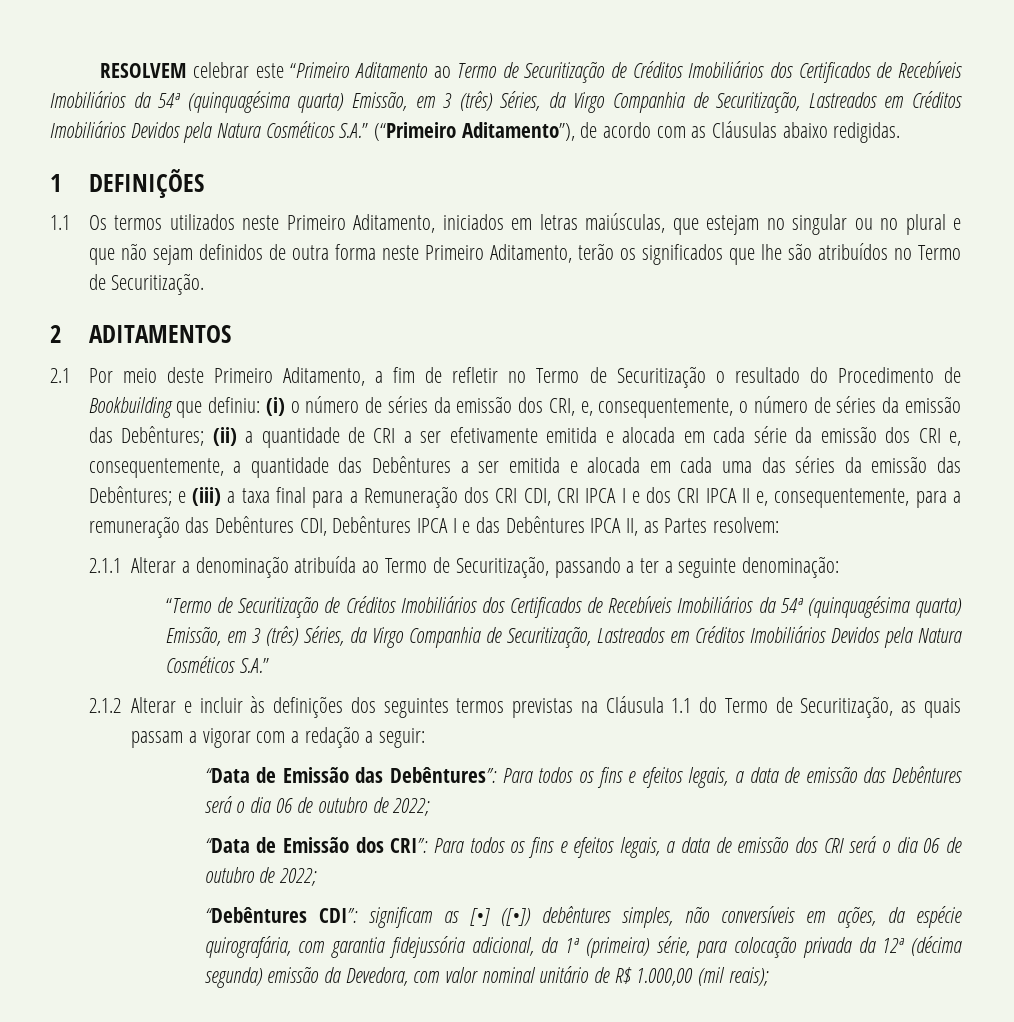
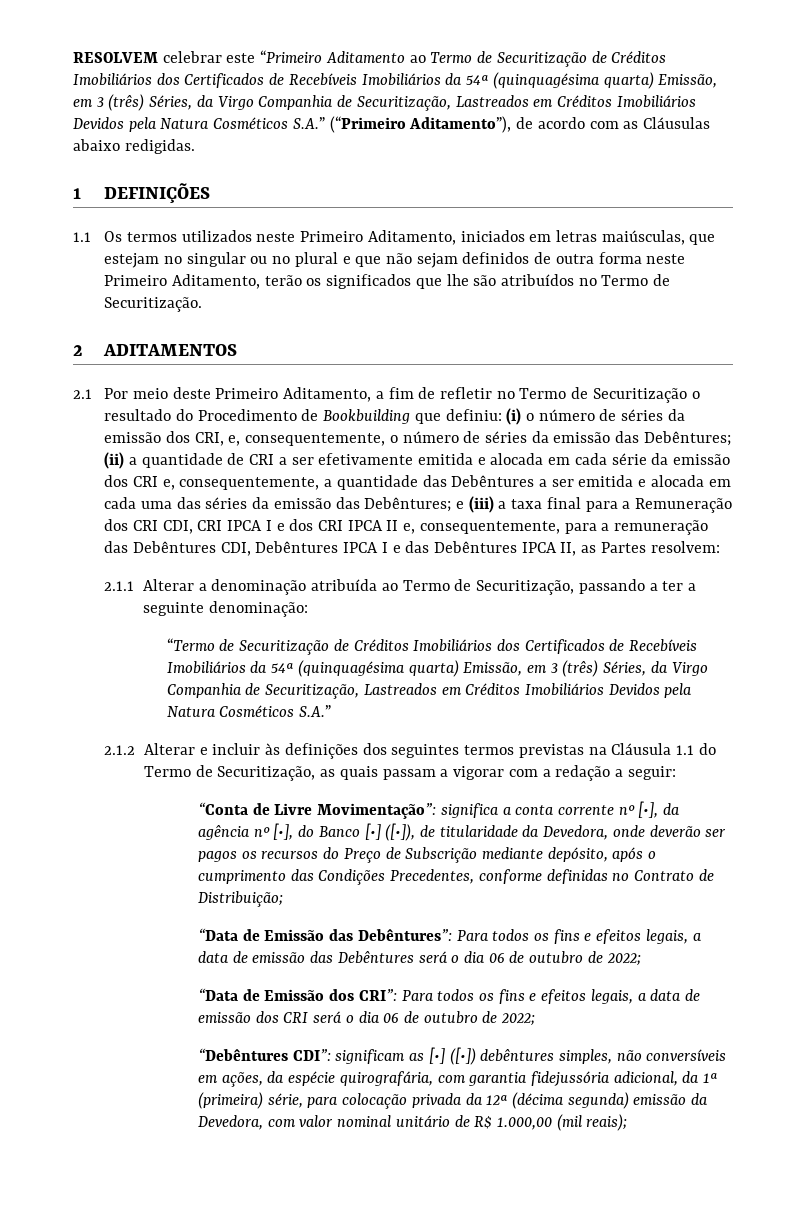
+ “Conta de Livre Movimentação”: significa a conta corrente nº [•], da agência nº [•], do Banco [•] ([•]), de titularidade da Devedora, onde deverão ser pagos os recursos do Preço de Subscrição mediante depósito, após o cumprimento das Condições Precedentes, conforme definidas no Contrato de Distribuição;

